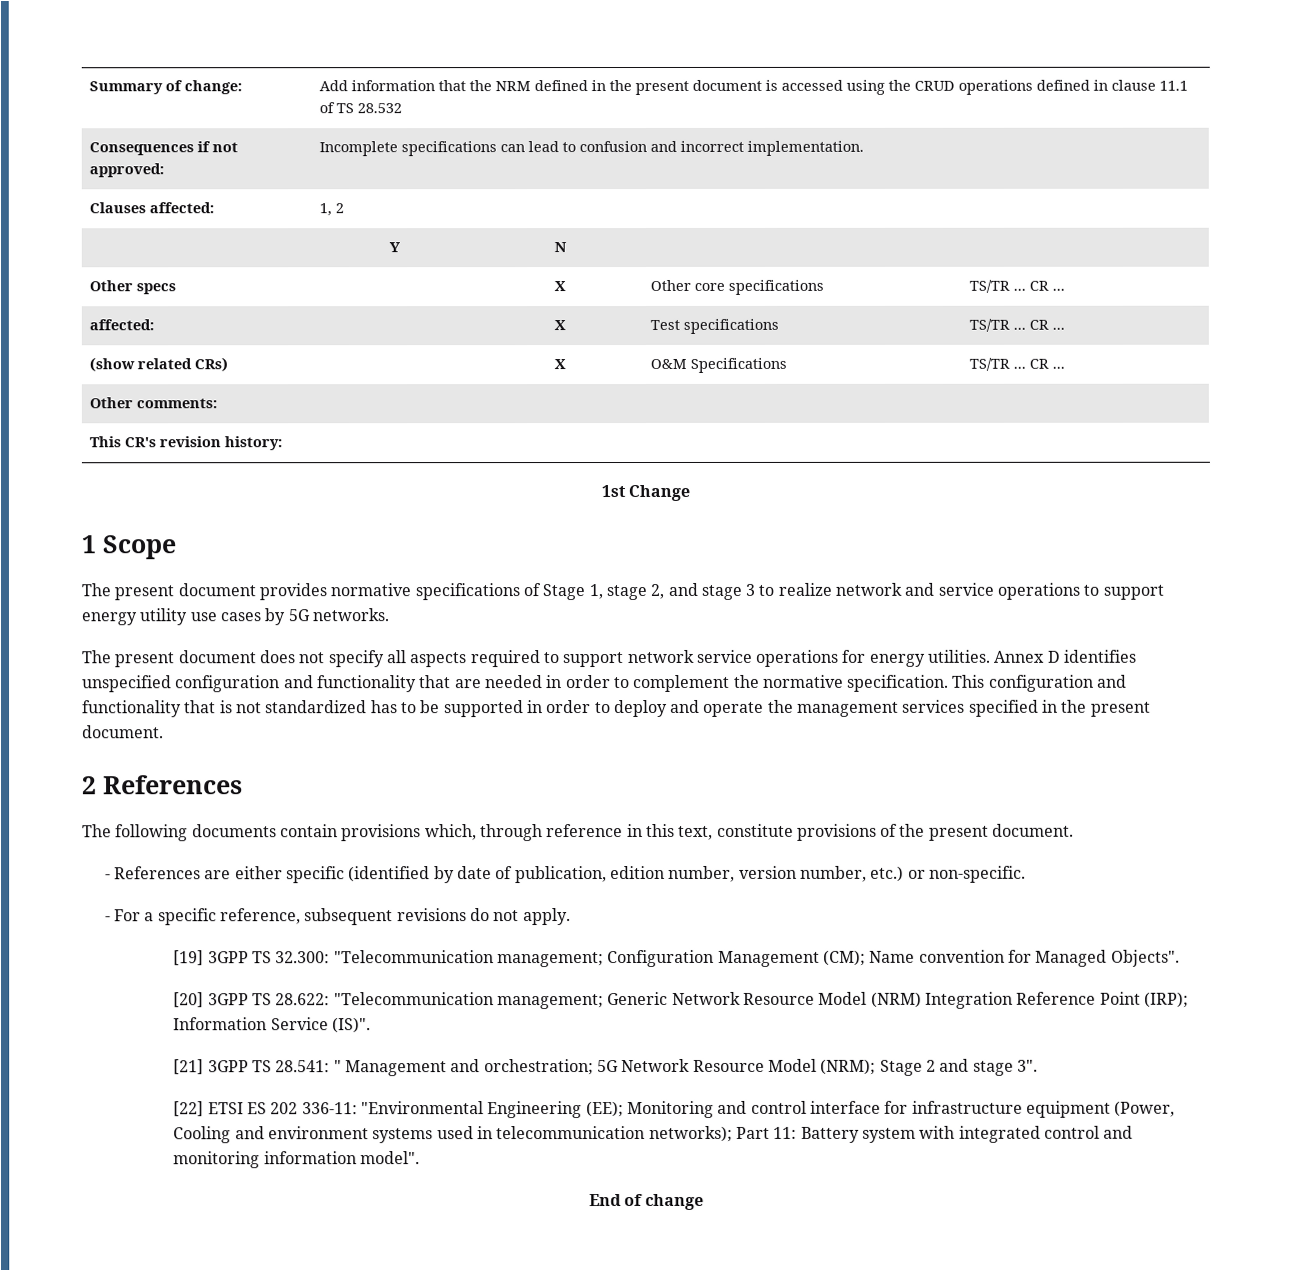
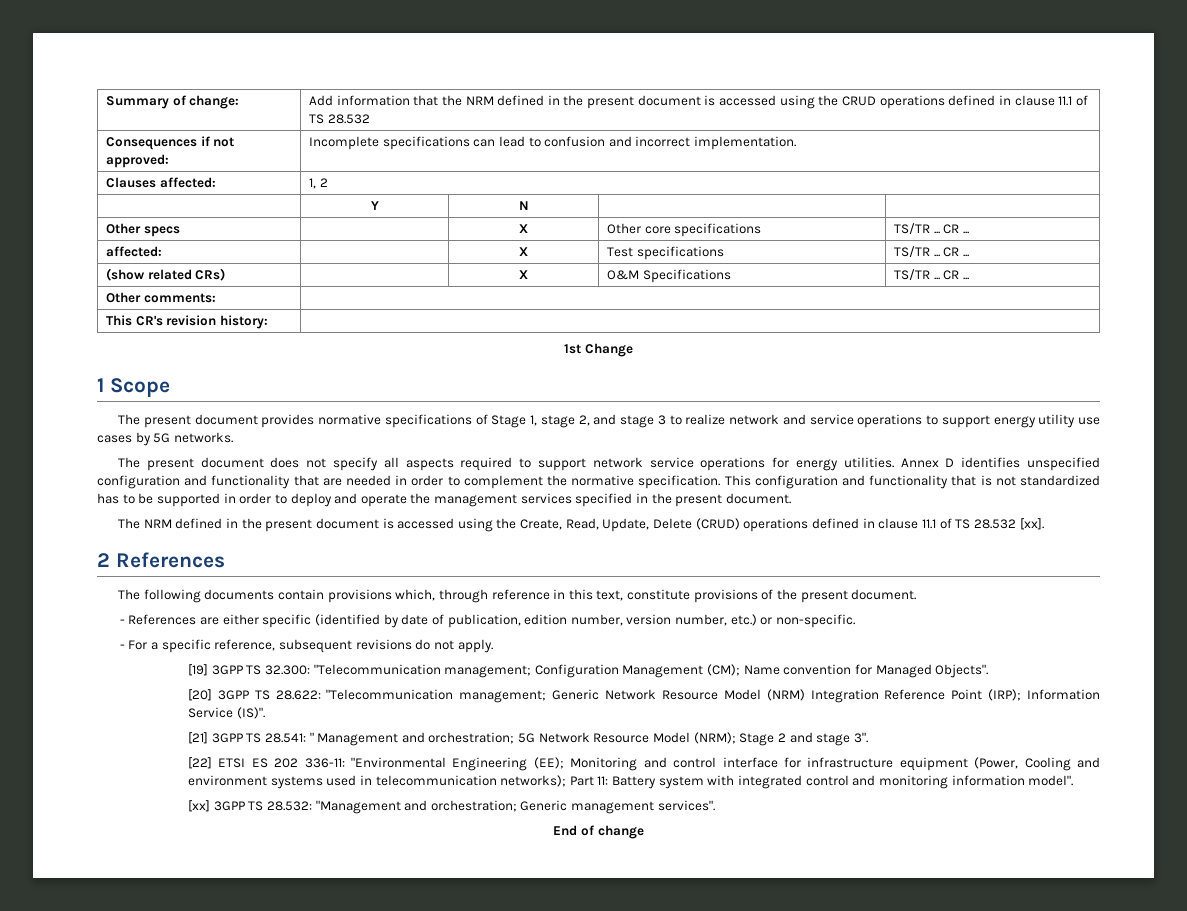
+ The NRM defined in the present document is accessed using the Create, Read, Update, Delete (CRUD) operations defined in clause 11.1 of TS 28.532 [xx].
+ [xx] 3GPP TS 28.532: "Management and orchestration; Generic management services".

